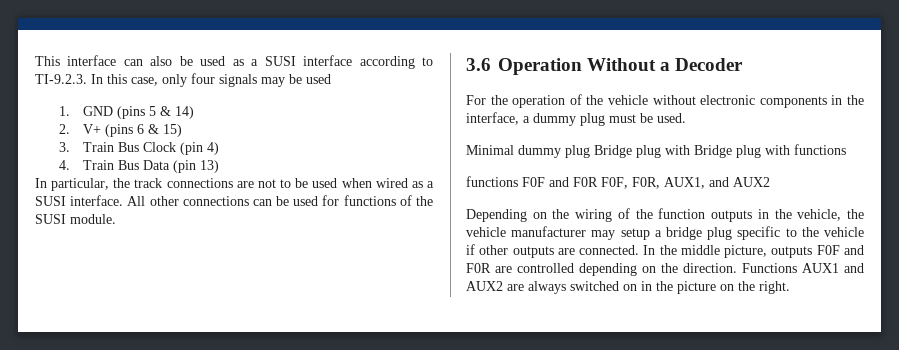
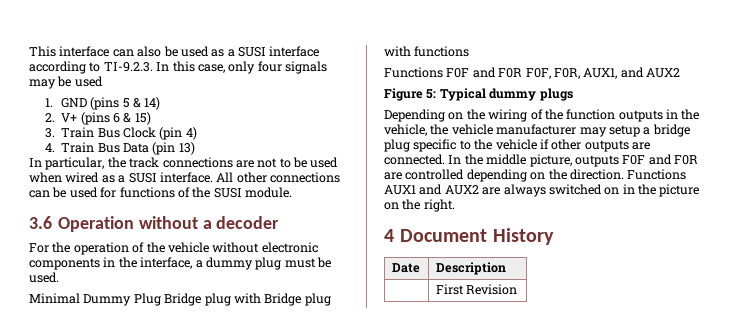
- 3.6 Operation Without a Decoder
+ 3.6 Operation without a decoder
- Minimal dummy plug Bridge plug with Bridge plug with functions
+ Minimal Dummy Plug Bridge plug with Bridge plug with functions
- functions F0F and F0R F0F, F0R, AUX1, and AUX2
+ Functions F0F and F0R F0F, F0R, AUX1, and AUX2
+ Figure 5: Typical dummy plugs
+ 4 Document History
+ Date | Description
+ | First Revision

